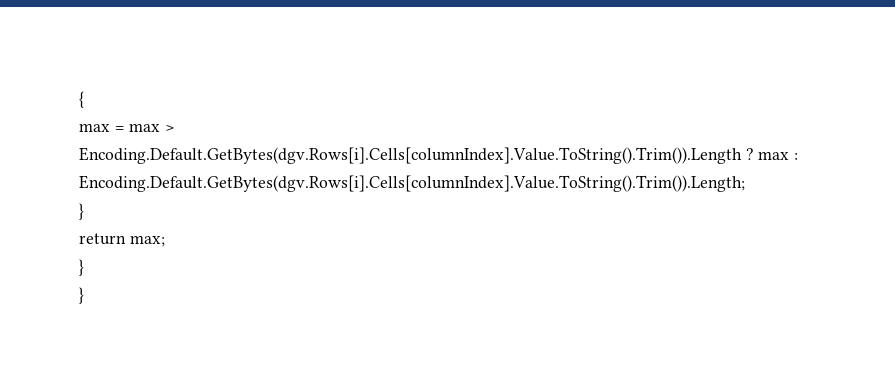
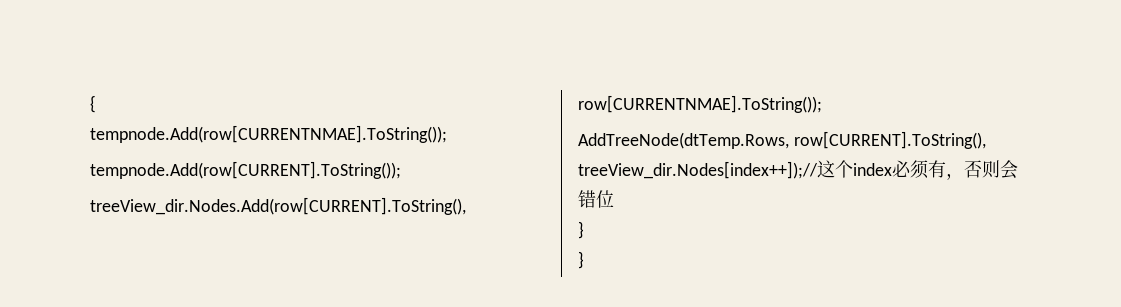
- max = max > Encoding.Default.GetBytes(dgv.Rows[i].Cells[columnIndex].Value.ToString().Trim()).Length ? max : Encoding.Default.GetBytes(dgv.Rows[i].Cells[columnIndex].Value.ToString().Trim()).Length;
- }
- return max;
+ tempnode.Add(row[CURRENTNMAE].ToString());
+ tempnode.Add(row[CURRENT].ToString());
+ treeView_dir.Nodes.Add(row[CURRENT].ToString(), row[CURRENTNMAE].ToString());
+ AddTreeNode(dtTemp.Rows, row[CURRENT].ToString(), treeView_dir.Nodes[index++]);//这个index必须有，否则会错位

